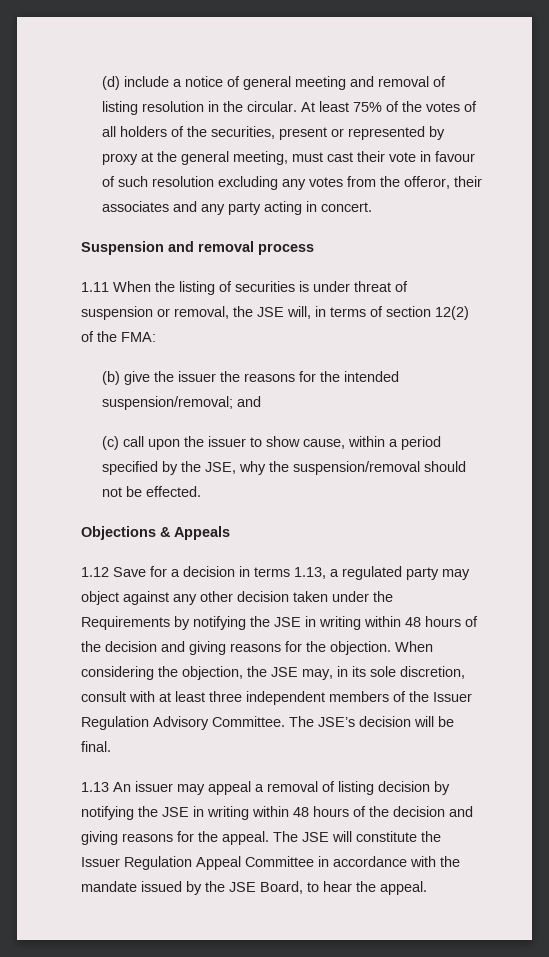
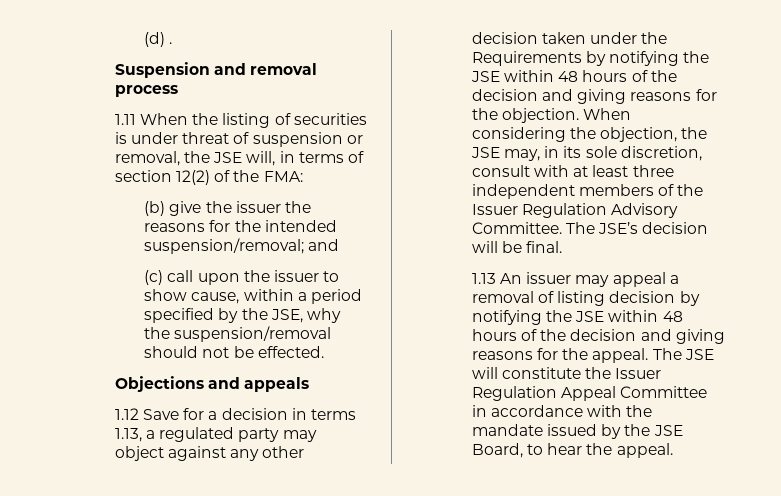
- (d) include a notice of general meeting and removal of listing resolution in the circular. At least 75% of the votes of all holders of the securities, present or represented by proxy at the general meeting, must cast their vote in favour of such resolution excluding any votes from the offeror, their associates and any party acting in concert.
+ (d) .
- Objections & Appeals
+ Objections and appeals
- 1.12 Save for a decision in terms 1.13, a regulated party may object against any other decision taken under the Requirements by notifying the JSE in writing within 48 hours of the decision and giving reasons for the objection.
+ 1.12 Save for a decision in terms 1.13, a regulated party may object against any other decision taken under the Requirements by notifying the JSE within 48 hours of the decision and giving reasons for the objection.
- 1.13 An issuer may appeal a removal of listing decision by notifying the JSE in writing within 48 hours of the decision and giving reasons for the appeal.
+ 1.13 An issuer may appeal a removal of listing decision by notifying the JSE within 48 hours of the decision and giving reasons for the appeal.

